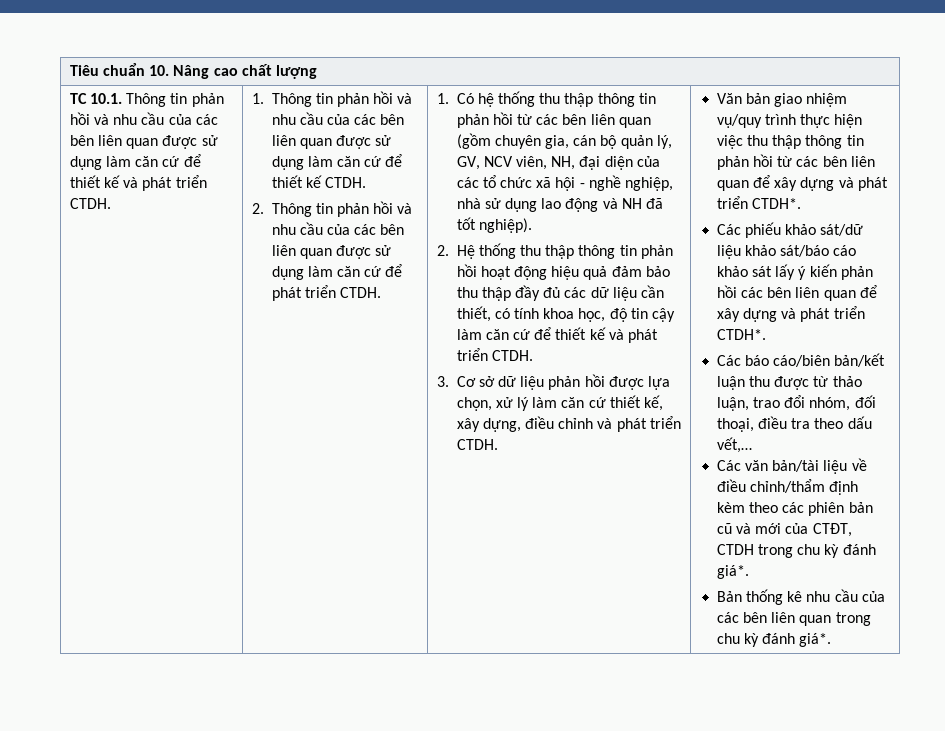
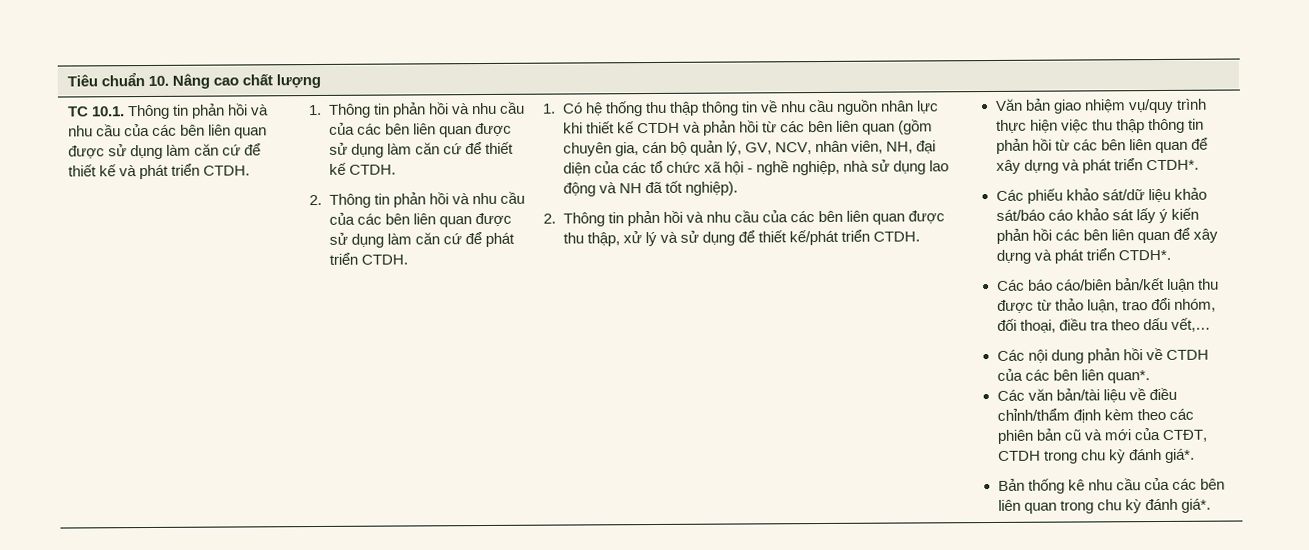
- 1. Có hệ thống thu thập thông tin phản hồi từ các bên liên quan (gồm chuyên gia, cán bộ quản lý, GV, NCV viên, NH, đại diện của các tổ chức xã hội - nghề nghiệp, nhà sử dụng lao động và NH đã tốt nghiệp).
+ 1. Có hệ thống thu thập thông tin về nhu cầu nguồn nhân lực khi thiết kế CTDH và phản hồi từ các bên liên quan (gồm chuyên gia, cán bộ quản lý, GV, NCV, nhân viên, NH, đại diện của các tổ chức xã hội - nghề nghiệp, nhà sử dụng lao động và NH đã tốt nghiệp).
- 2. Hệ thống thu thập thông tin phản hồi hoạt động hiệu quả đảm bảo thu thập đầy đủ các dữ liệu cần thiết, có tính khoa học, độ tin cậy làm căn cứ để thiết kế và phát triển CTDH.
- 3. Cơ sở dữ liệu phản hồi được lựa chọn, xử lý làm căn cứ thiết kế, xây dựng, điều chỉnh và phát triển CTDH.
+ 2. Thông tin phản hồi và nhu cầu của các bên liên quan được thu thập, xử lý và sử dụng để thiết kế/phát triển CTDH.
+ Các nội dung phản hồi về CTDH của các bên liên quan*.

